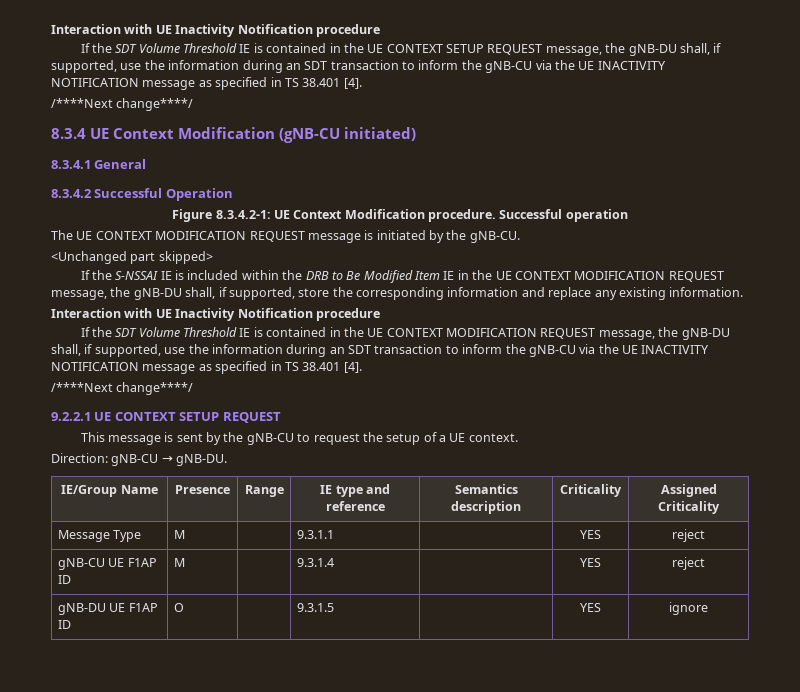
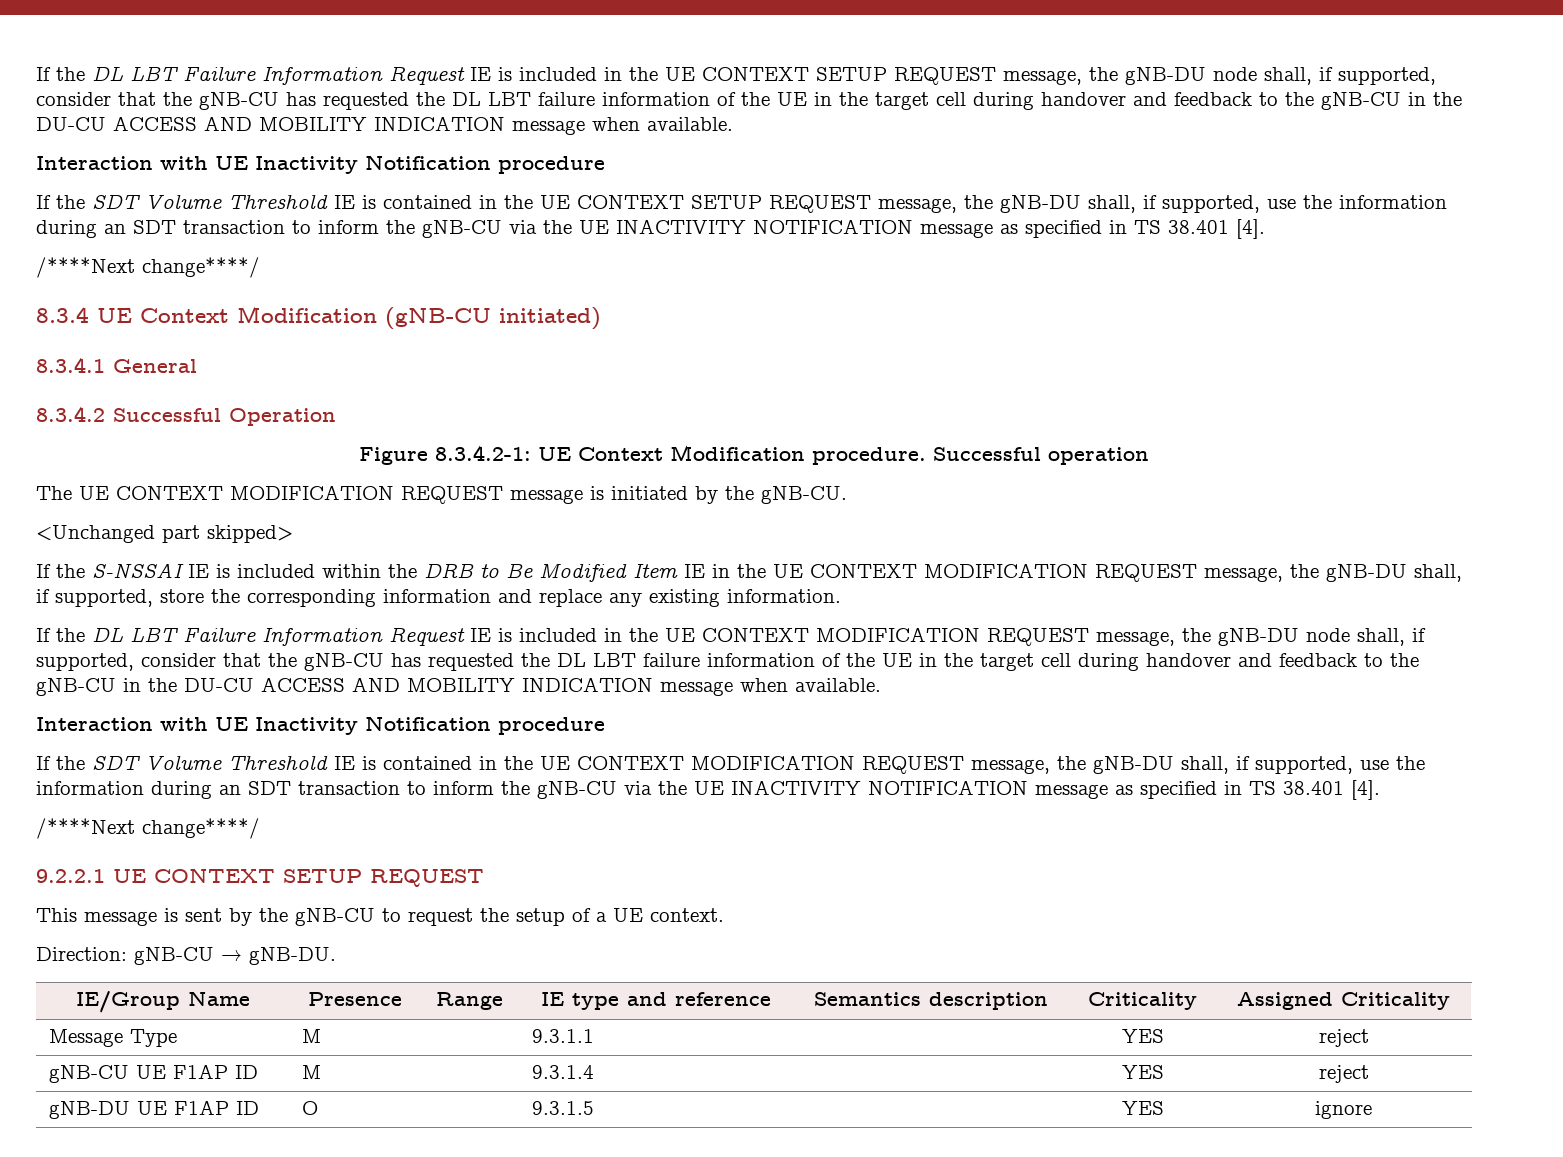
+ If the DL LBT Failure Information Request IE is included in the UE CONTEXT SETUP REQUEST message, the gNB-DU node shall, if supported, consider that the gNB-CU has requested the DL LBT failure information of the UE in the target cell during handover and feedback to the gNB-CU in the DU-CU ACCESS AND MOBILITY INDICATION message when available.
+ If the DL LBT Failure Information Request IE is included in the UE CONTEXT MODIFICATION REQUEST message, the gNB-DU node shall, if supported, consider that the gNB-CU has requested the DL LBT failure information of the UE in the target cell during handover and feedback to the gNB-CU in the DU-CU ACCESS AND MOBILITY INDICATION message when available.

